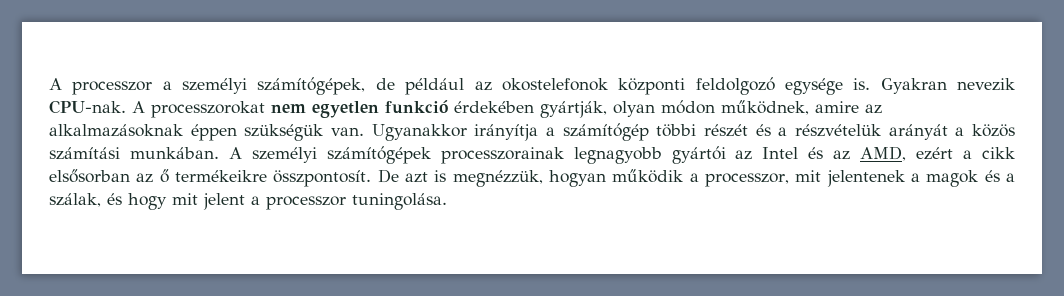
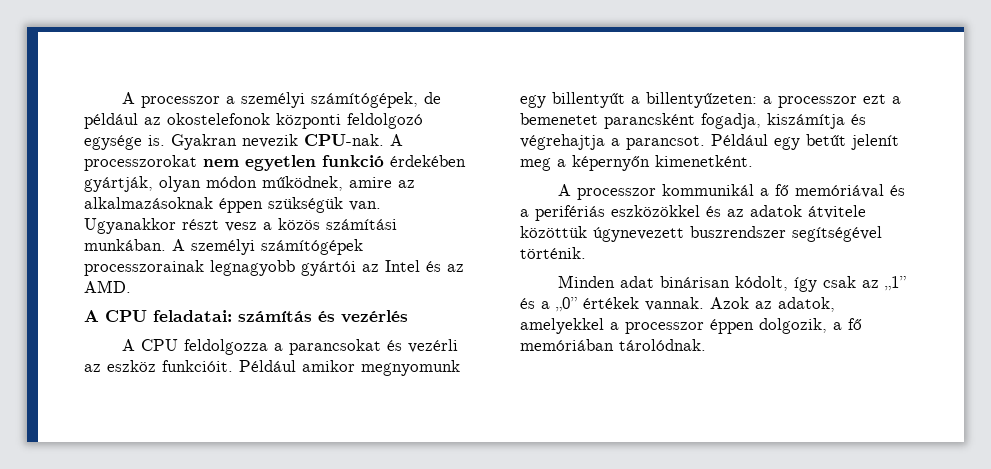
- Ugyanakkor irányítja a számítógép többi részét és a részvételük arányát a közös számítási munkában.
+ Ugyanakkor részt vesz a közös számítási munkában.
- A személyi számítógépek processzorainak legnagyobb gyártói az Intel és az AMD, ezért a cikk elsősorban az ő termékeikre összpontosít. De azt is megnézzük, hogyan működik a processzor, mit jelentenek a magok és a szálak, és hogy mit jelent a processzor tuningolása.
+ A személyi számítógépek processzorainak legnagyobb gyártói az Intel és az AMD.
+ A CPU feladatai: számítás és vezérlés
+ A CPU feldolgozza a parancsokat és vezérli az eszköz funkcióit. Például amikor megnyomunk egy billentyűt a billentyűzeten: a processzor ezt a bemenetet parancsként fogadja, kiszámítja és végrehajtja a parancsot. Például egy betűt jelenít meg a képernyőn kimenetként.
+ A processzor kommunikál a fő memóriával és a perifériás eszközökkel és az adatok átvitele közöttük úgynevezett buszrendszer segítségével történik.
+ Minden adat binárisan kódolt, így csak az „1” és a „0” értékek vannak. Azok az adatok, amelyekkel a processzor éppen dolgozik, a fő memóriában tárolódnak.

